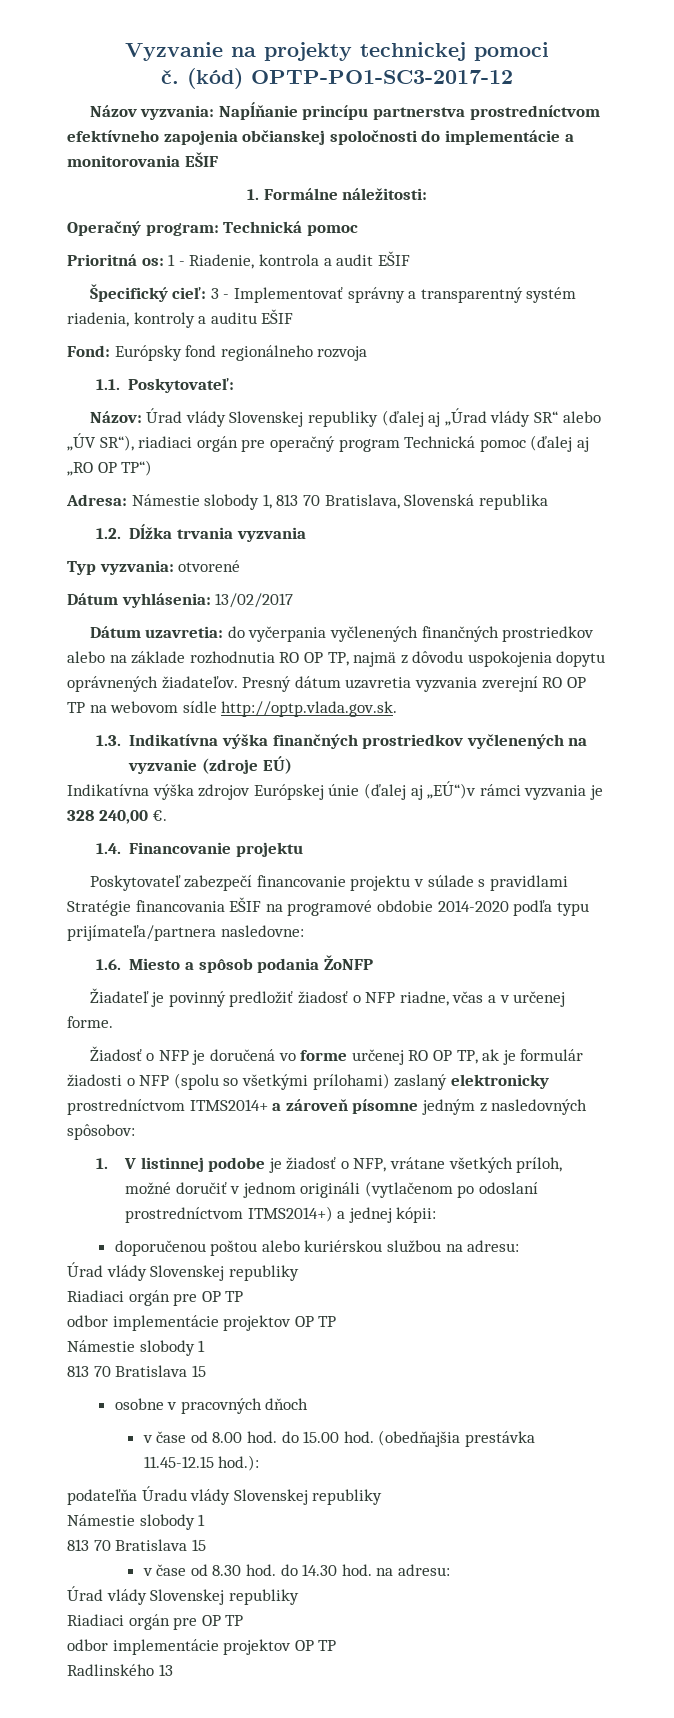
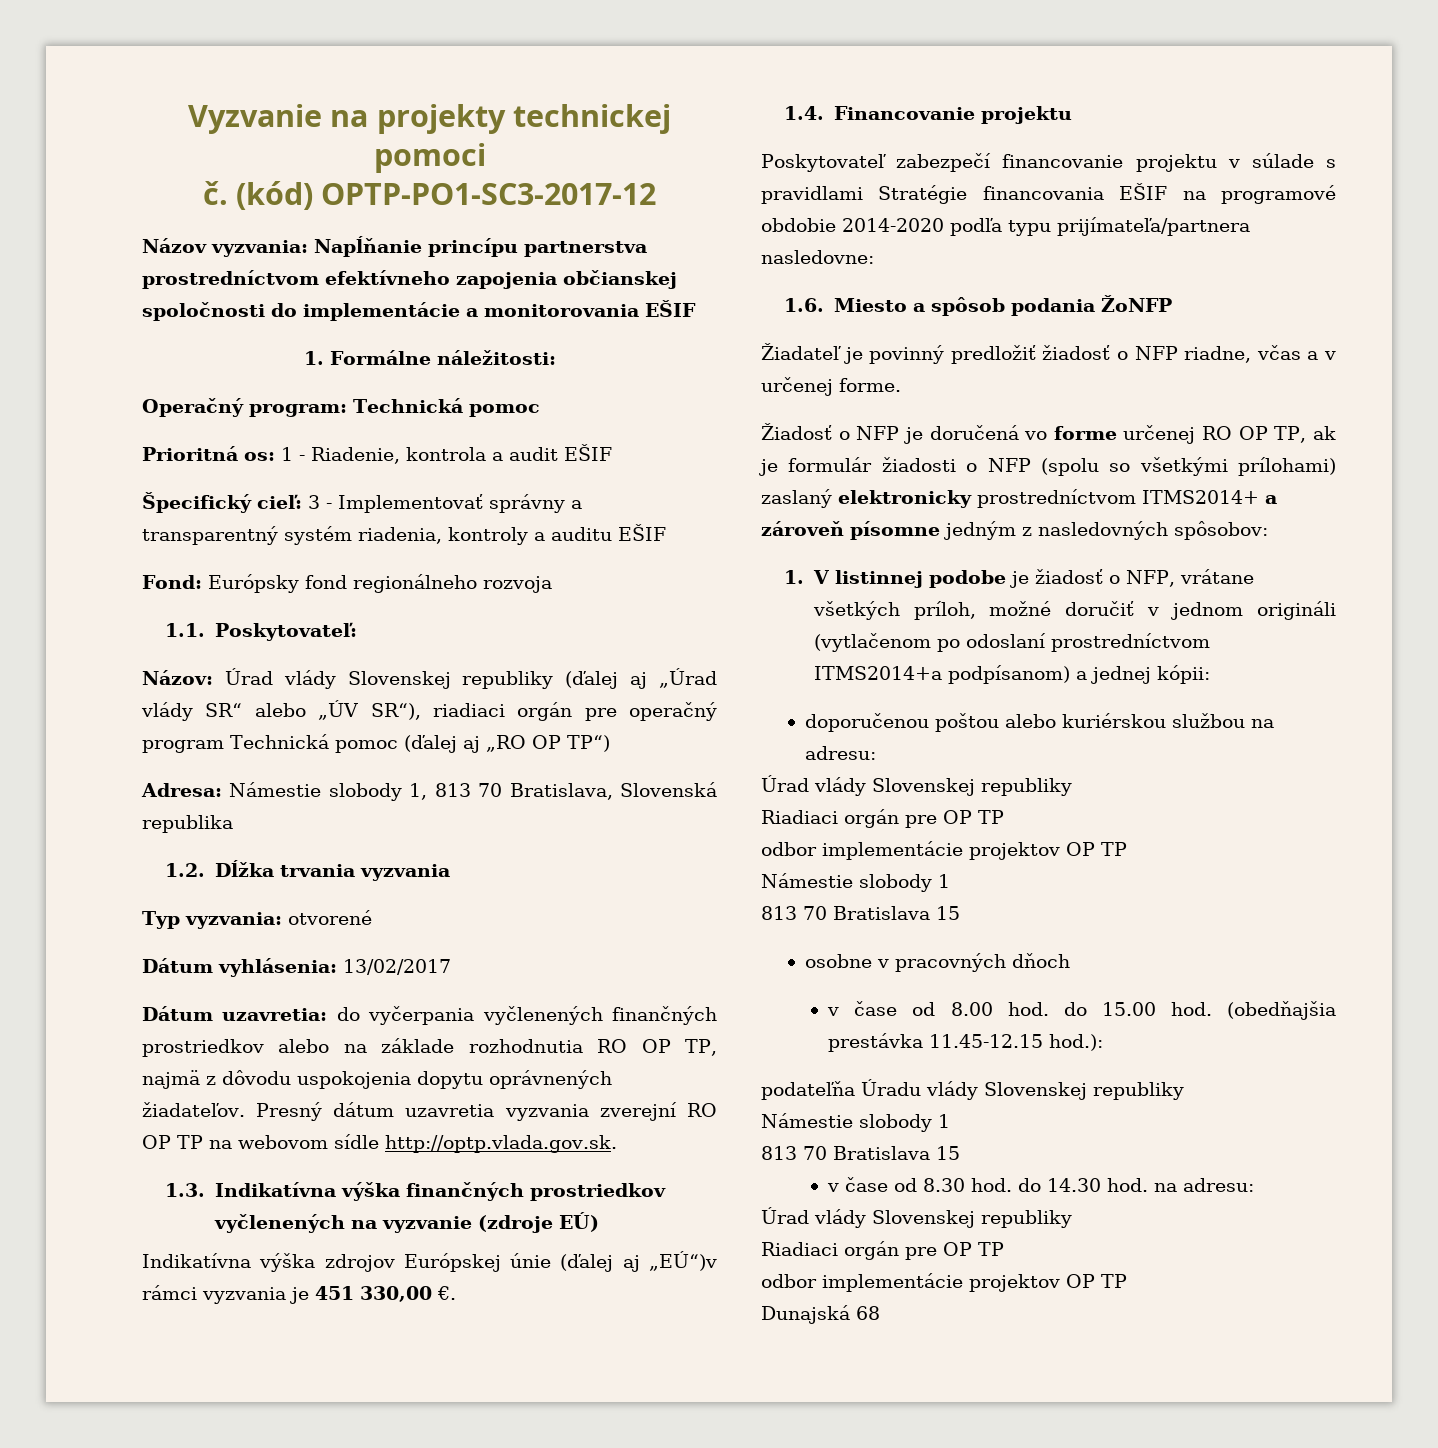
- Indikatívna výška zdrojov Európskej únie (ďalej aj „EÚ“)v rámci vyzvania je 328 240,00 €.
+ Indikatívna výška zdrojov Európskej únie (ďalej aj „EÚ“)v rámci vyzvania je 451 330,00 €.
- 1. V listinnej podobe je žiadosť o NFP, vrátane všetkých príloh, možné doručiť v jednom origináli (vytlačenom po odoslaní prostredníctvom ITMS2014+) a jednej kópii:
+ 1. V listinnej podobe je žiadosť o NFP, vrátane všetkých príloh, možné doručiť v jednom origináli (vytlačenom po odoslaní prostredníctvom ITMS2014+a podpísanom) a jednej kópii:
- Radlinského 13
+ Dunajská 68

